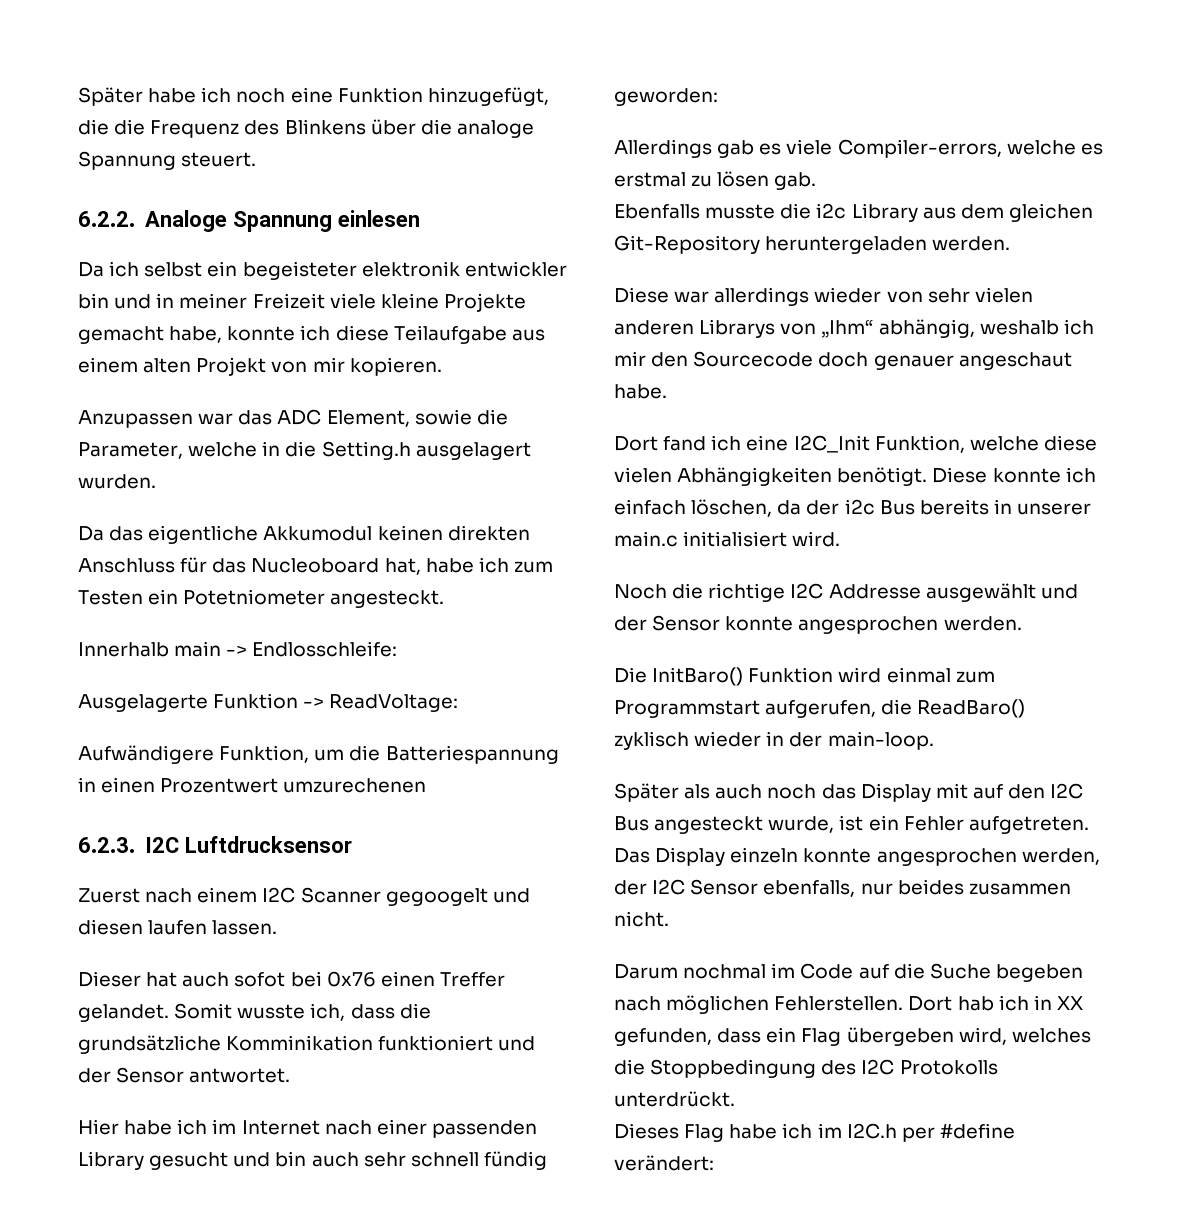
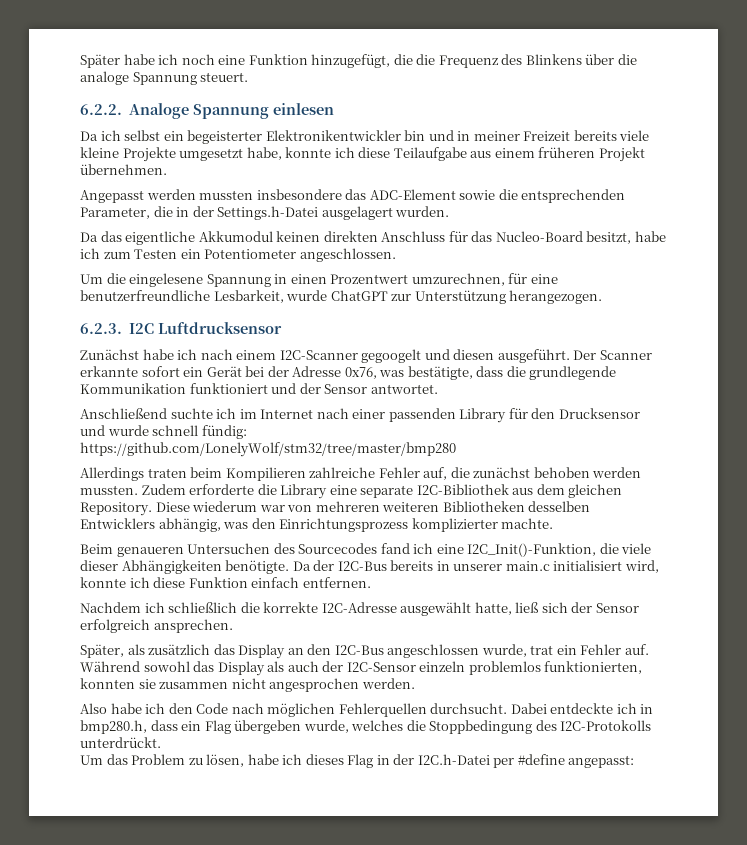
- Da ich selbst ein begeisteter elektronik entwickler bin und in meiner Freizeit viele kleine Projekte gemacht habe, konnte ich diese Teilaufgabe aus einem alten Projekt von mir kopieren.
- Anzupassen war das ADC Element, sowie die Parameter, welche in die Setting.h ausgelagert wurden.
+ Da ich selbst ein begeisterter Elektronikentwickler bin und in meiner Freizeit bereits viele kleine Projekte umgesetzt habe, konnte ich diese Teilaufgabe aus einem früheren Projekt übernehmen.
+ Angepasst werden mussten insbesondere das ADC-Element sowie die entsprechenden Parameter, die in der Settings.h-Datei ausgelagert wurden.
- Da das eigentliche Akkumodul keinen direkten Anschluss für das Nucleoboard hat, habe ich zum Testen ein Potetniometer angesteckt.
- Innerhalb main -> Endlosschleife:
- Ausgelagerte Funktion -> ReadVoltage:
- Aufwändigere Funktion, um die Batteriespannung in einen Prozentwert umzurechenen
+ Da das eigentliche Akkumodul keinen direkten Anschluss für das Nucleo-Board besitzt, habe ich zum Testen ein Potentiometer angeschlossen.
+ Um die eingelesene Spannung in einen Prozentwert umzurechnen, für eine benutzerfreundliche Lesbarkeit, wurde ChatGPT zur Unterstützung herangezogen.
  6.2.3. I2C Luftdrucksensor
- Zuerst nach einem I2C Scanner gegoogelt und diesen laufen lassen.
- Dieser hat auch sofot bei 0x76 einen Treffer gelandet. Somit wusste ich, dass die grundsätzliche Komminikation funktioniert und der Sensor antwortet.
+ Zunächst habe ich nach einem I2C-Scanner gegoogelt und diesen ausgeführt. Der Scanner erkannte sofort ein Gerät bei der Adresse 0x76, was bestätigte, dass die grundlegende Kommunikation funktioniert und der Sensor antwortet.
- Hier habe ich im Internet nach einer passenden Library gesucht und bin auch sehr schnell fündig geworden:
- Allerdings gab es viele Compiler-errors, welche es erstmal zu lösen gab.
- Ebenfalls musste die i2c Library aus dem gleichen Git-Repository heruntergeladen werden.
- Diese war allerdings wieder von sehr vielen anderen Librarys von „Ihm“ abhängig, weshalb ich mir den Sourcecode doch genauer angeschaut habe.
- Dort fand ich eine I2C_Init Funktion, welche diese vielen Abhängigkeiten benötigt. Diese konnte ich einfach löschen, da der i2c Bus bereits in unserer main.c initialisiert wird.
- Noch die richtige I2C Addresse ausgewählt und der Sensor konnte angesprochen werden.
- Die InitBaro() Funktion wird einmal zum Programmstart aufgerufen, die ReadBaro() zyklisch wieder in der main-loop.
- Später als auch noch das Display mit auf den I2C Bus angesteckt wurde, ist ein Fehler aufgetreten. Das Display einzeln konnte angesprochen werden, der I2C Sensor ebenfalls, nur beides zusammen nicht.
- Darum nochmal im Code auf die Suche begeben nach möglichen Fehlerstellen. Dort hab ich in XX gefunden, dass ein Flag übergeben wird, welches die Stoppbedingung des I2C Protokolls unterdrückt.
+ Anschließend suchte ich im Internet nach einer passenden Library für den Drucksensor und wurde schnell fündig:
+ https://github.com/LonelyWolf/stm32/tree/master/bmp280
+ Allerdings traten beim Kompilieren zahlreiche Fehler auf, die zunächst behoben werden mussten. Zudem erforderte die Library eine separate I2C-Bibliothek aus dem gleichen Repository. Diese wiederum war von mehreren weiteren Bibliotheken desselben Entwicklers abhängig, was den Einrichtungsprozess komplizierter machte.
+ Beim genaueren Untersuchen des Sourcecodes fand ich eine I2C_Init()-Funktion, die viele dieser Abhängigkeiten benötigte. Da der I2C-Bus bereits in unserer main.c initialisiert wird, konnte ich diese Funktion einfach entfernen.
+ Nachdem ich schließlich die korrekte I2C-Adresse ausgewählt hatte, ließ sich der Sensor erfolgreich ansprechen.
+ Später, als zusätzlich das Display an den I2C-Bus angeschlossen wurde, trat ein Fehler auf. Während sowohl das Display als auch der I2C-Sensor einzeln problemlos funktionierten, konnten sie zusammen nicht angesprochen werden.
+ Also habe ich den Code nach möglichen Fehlerquellen durchsucht. Dabei entdeckte ich in bmp280.h, dass ein Flag übergeben wurde, welches die Stoppbedingung des I2C-Protokolls unterdrückt.
- Dieses Flag habe ich im I2C.h per #define verändert:
+ Um das Problem zu lösen, habe ich dieses Flag in der I2C.h-Datei per #define angepasst:

